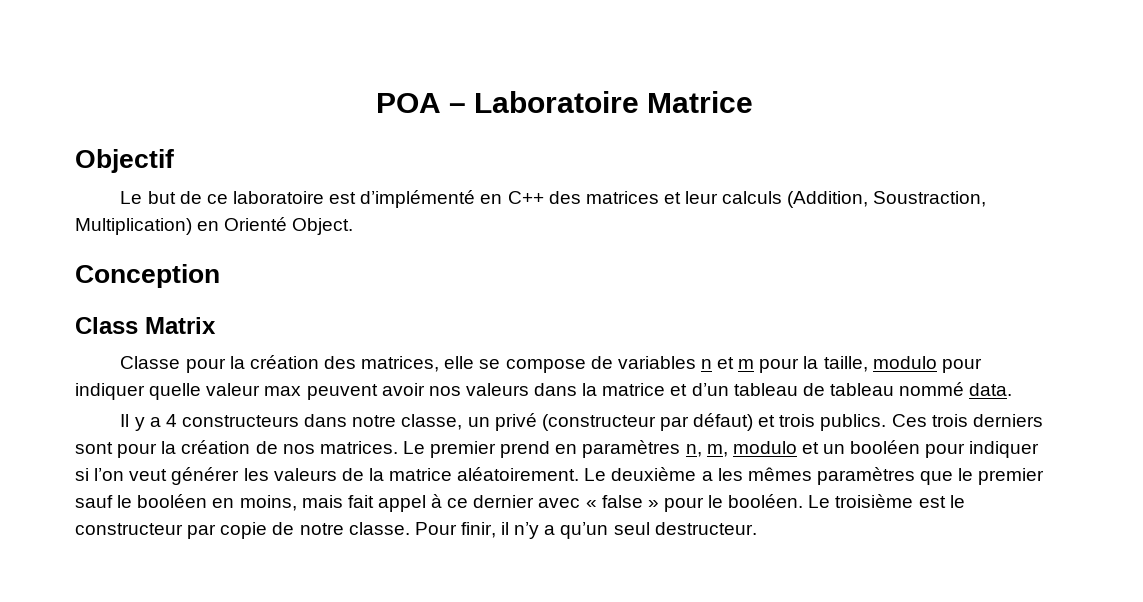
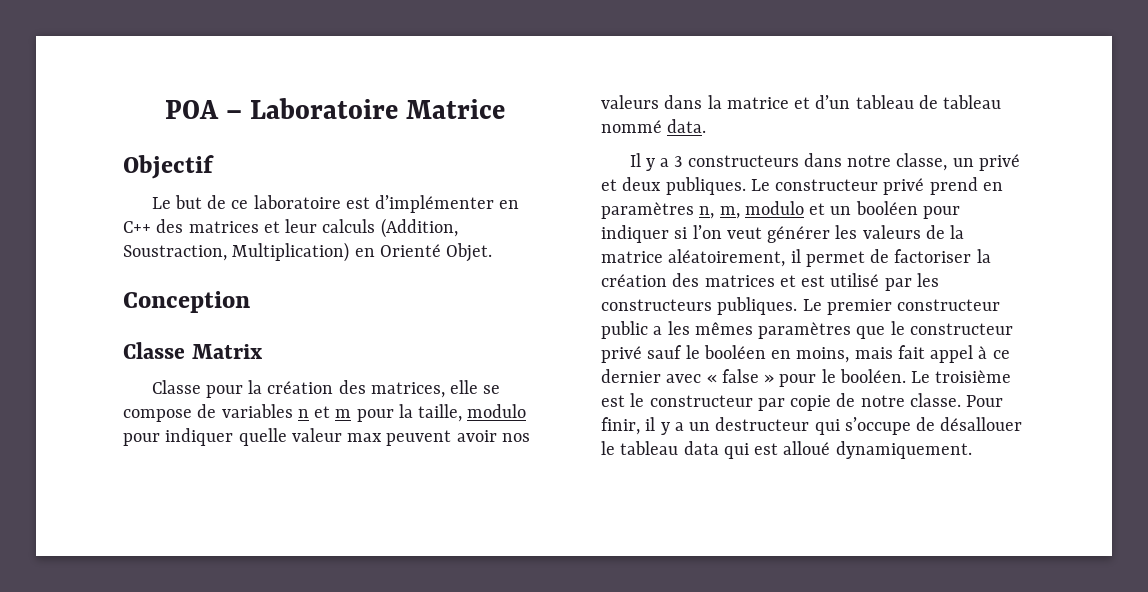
- Le but de ce laboratoire est d’implémenté en C++ des matrices et leur calculs (Addition, Soustraction, Multiplication) en Orienté Object.
+ Le but de ce laboratoire est d’implémenter en C++ des matrices et leur calculs (Addition, Soustraction, Multiplication) en Orienté Objet.
- Class Matrix
+ Classe Matrix
- Il y a 4 constructeurs dans notre classe, un privé (constructeur par défaut) et trois publics. Ces trois derniers sont pour la création de nos matrices. Le premier prend en paramètres n, m, modulo et un booléen pour indiquer si l’on veut générer les valeurs de la matrice aléatoirement. Le deuxième a les mêmes paramètres que le premier sauf le booléen en moins, mais fait appel à ce dernier avec « false » pour le booléen.
+ Il y a 3 constructeurs dans notre classe, un privé et deux publiques. Le constructeur privé prend en paramètres n, m, modulo et un booléen pour indiquer si l’on veut générer les valeurs de la matrice aléatoirement, il permet de factoriser la création des matrices et est utilisé par les constructeurs publiques. Le premier constructeur public a les mêmes paramètres que le constructeur privé sauf le booléen en moins, mais fait appel à ce dernier avec « false » pour le booléen.
- Pour finir, il n’y a qu’un seul destructeur.
+ Pour finir, il y a un destructeur qui s’occupe de désallouer le tableau data qui est alloué dynamiquement.

